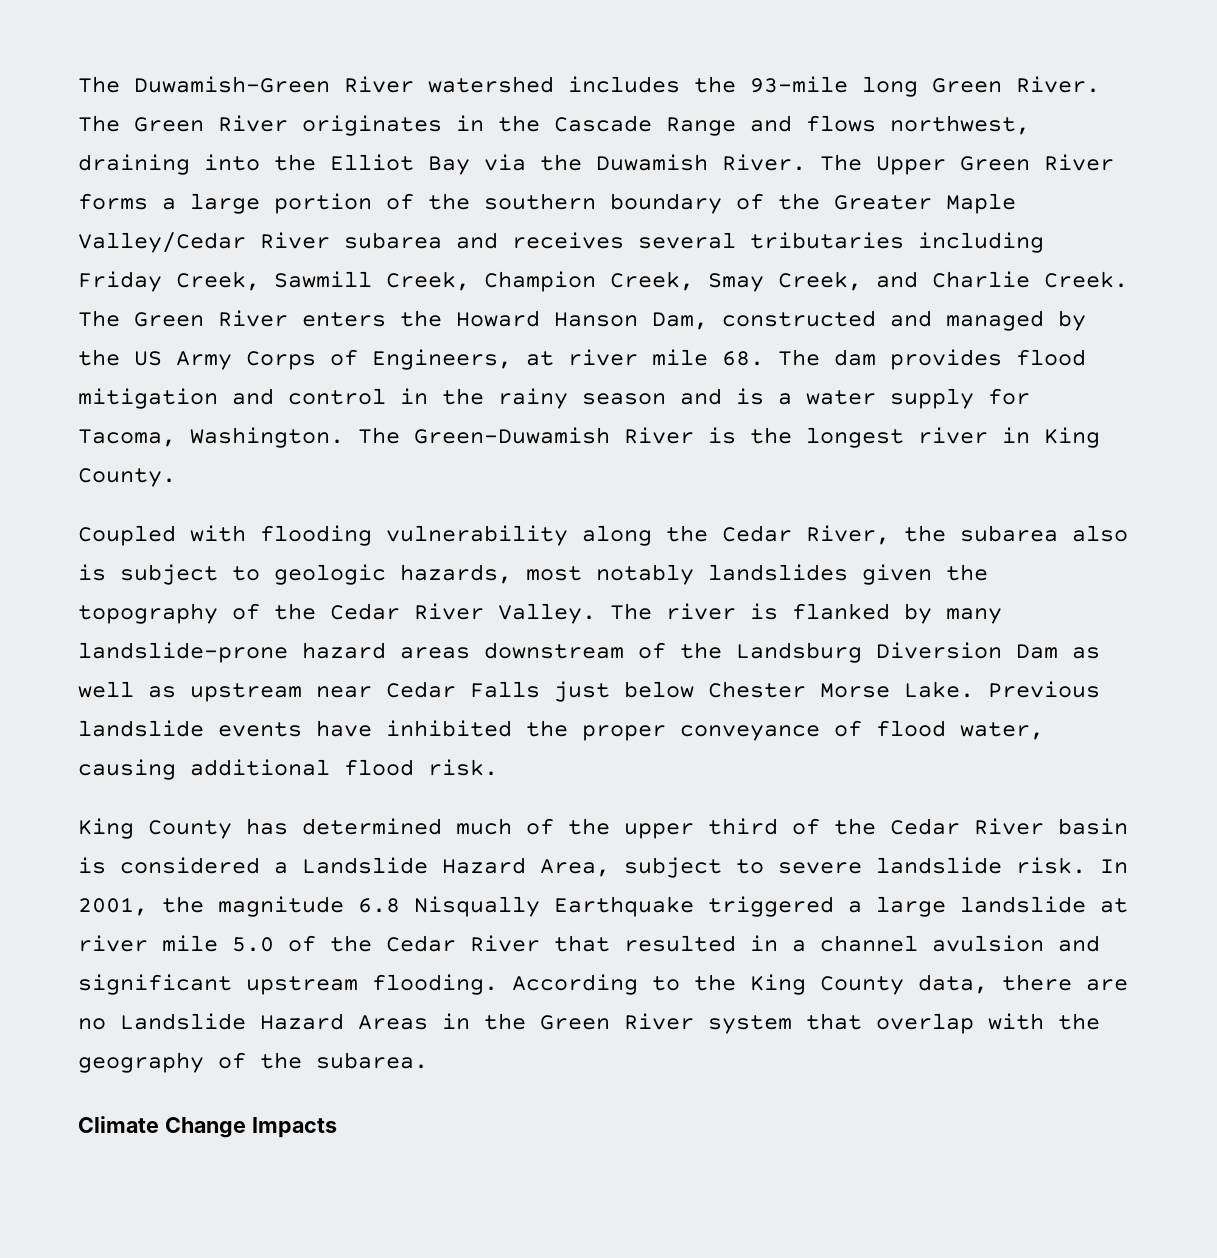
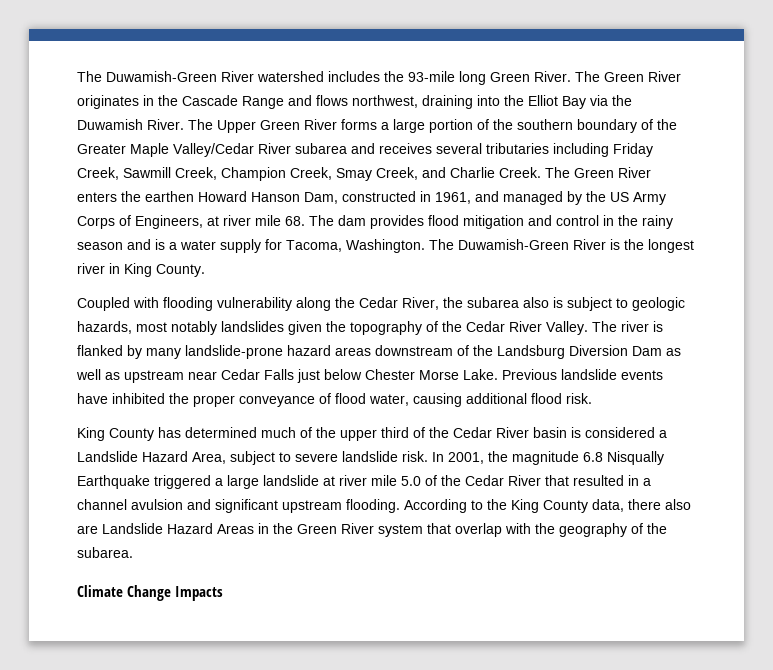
- The Green River enters the Howard Hanson Dam, constructed and managed by the US Army Corps of Engineers, at river mile 68. The dam provides flood mitigation and control in the rainy season and is a water supply for Tacoma, Washington.
+ The Green River enters the earthen Howard Hanson Dam, constructed in 1961, and managed by the US Army Corps of Engineers, at river mile 68. The dam provides flood mitigation and control in the rainy season and is a water supply for Tacoma, Washington.
- The Green-Duwamish River is the longest river in King County.
+ The Duwamish-Green River is the longest river in King County.
- According to the King County data, there are no Landslide Hazard Areas in the Green River system that overlap with the geography of the subarea.
+ According to the King County data, there also are Landslide Hazard Areas in the Green River system that overlap with the geography of the subarea.

